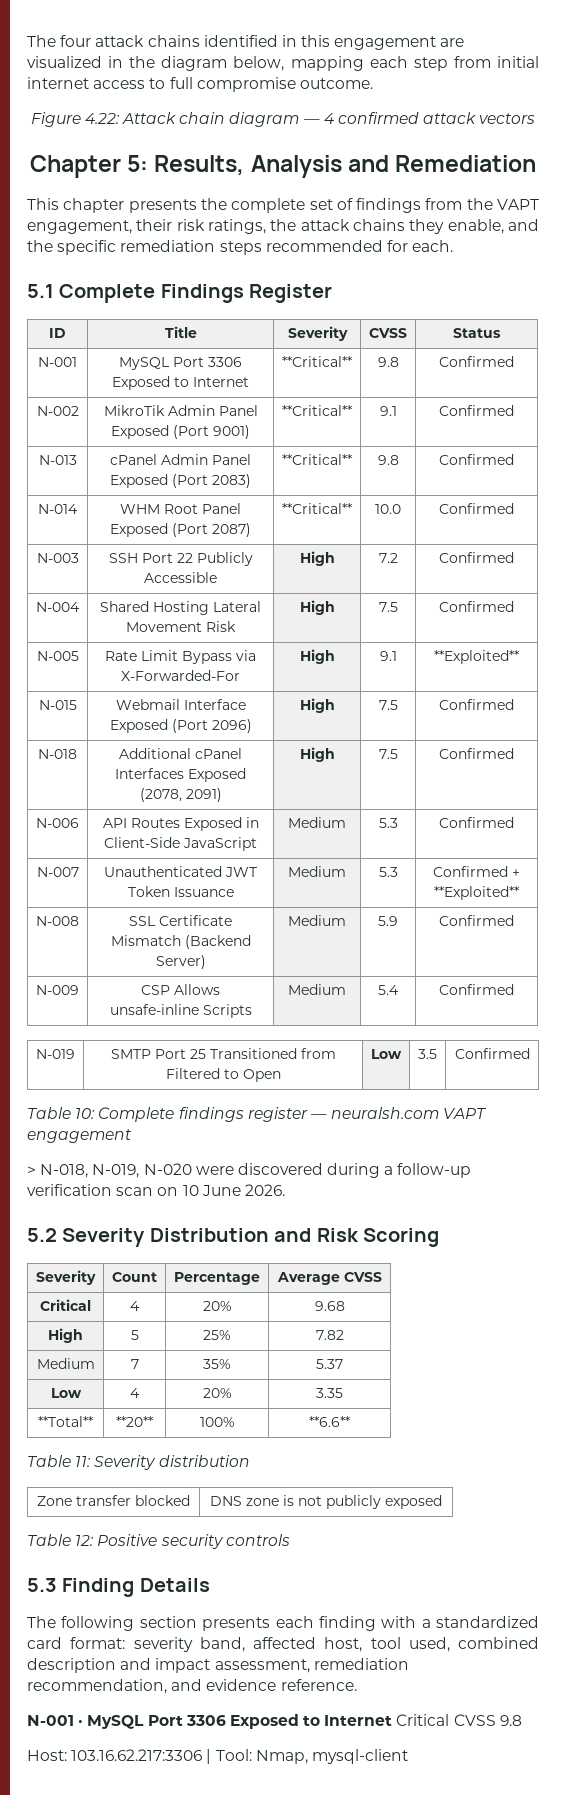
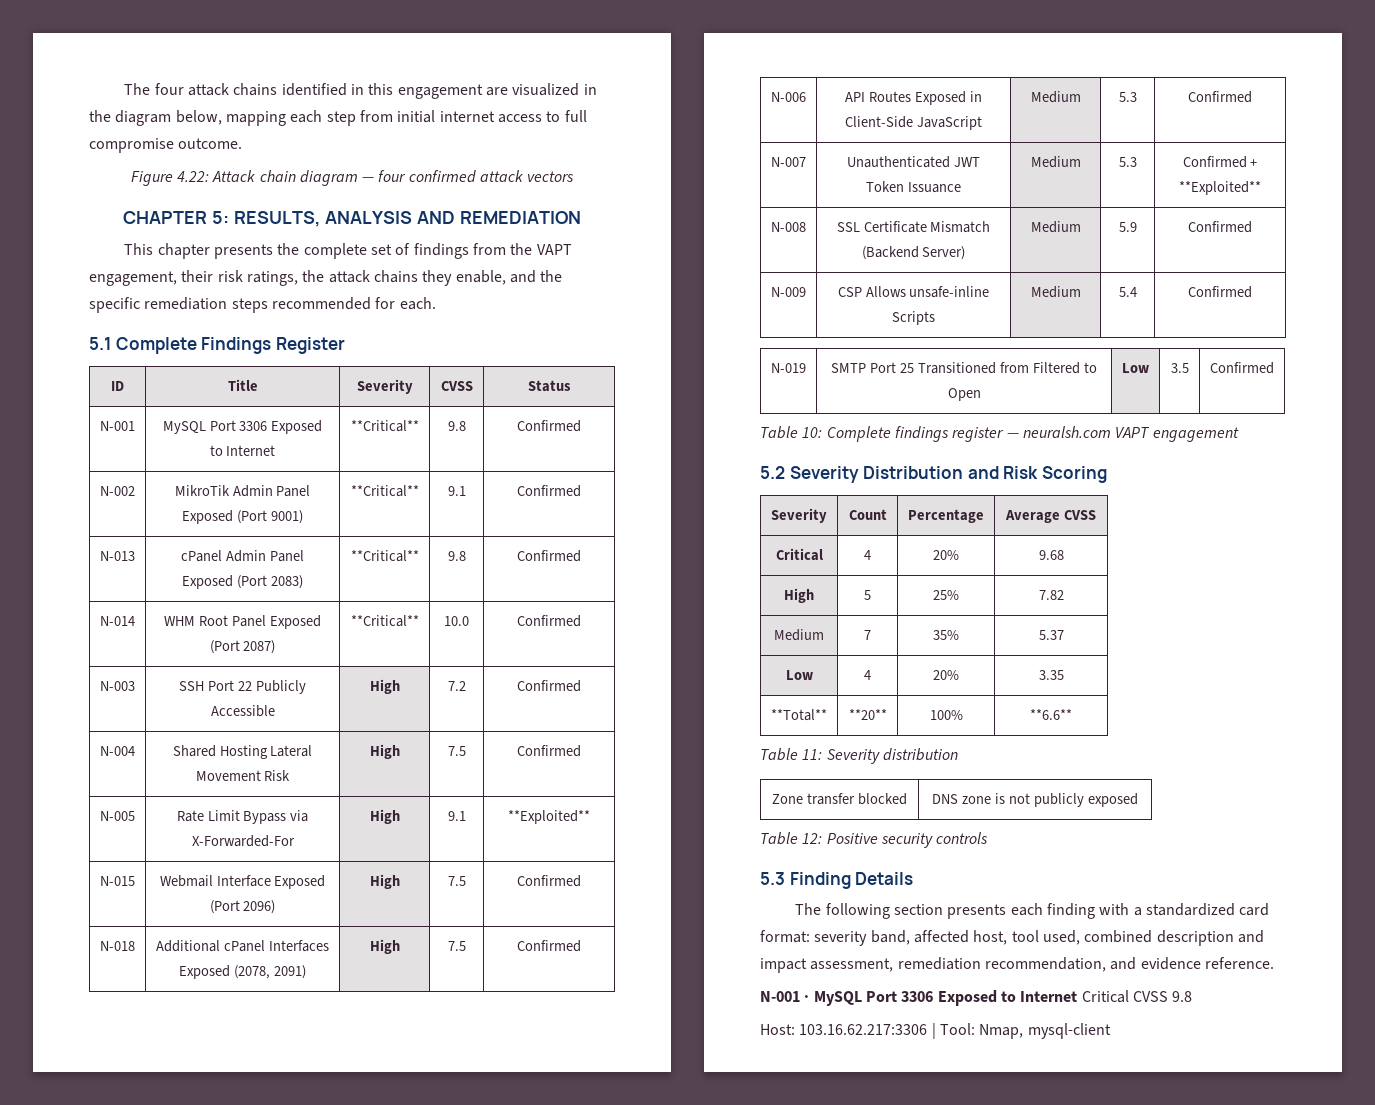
- Figure 4.22: Attack chain diagram — 4 confirmed attack vectors
+ Figure 4.22: Attack chain diagram — four confirmed attack vectors
- Chapter 5: Results, Analysis and Remediation
+ CHAPTER 5: RESULTS, ANALYSIS AND REMEDIATION
- > N-018, N-019, N-020 were discovered during a follow-up verification scan on 10 June 2026.

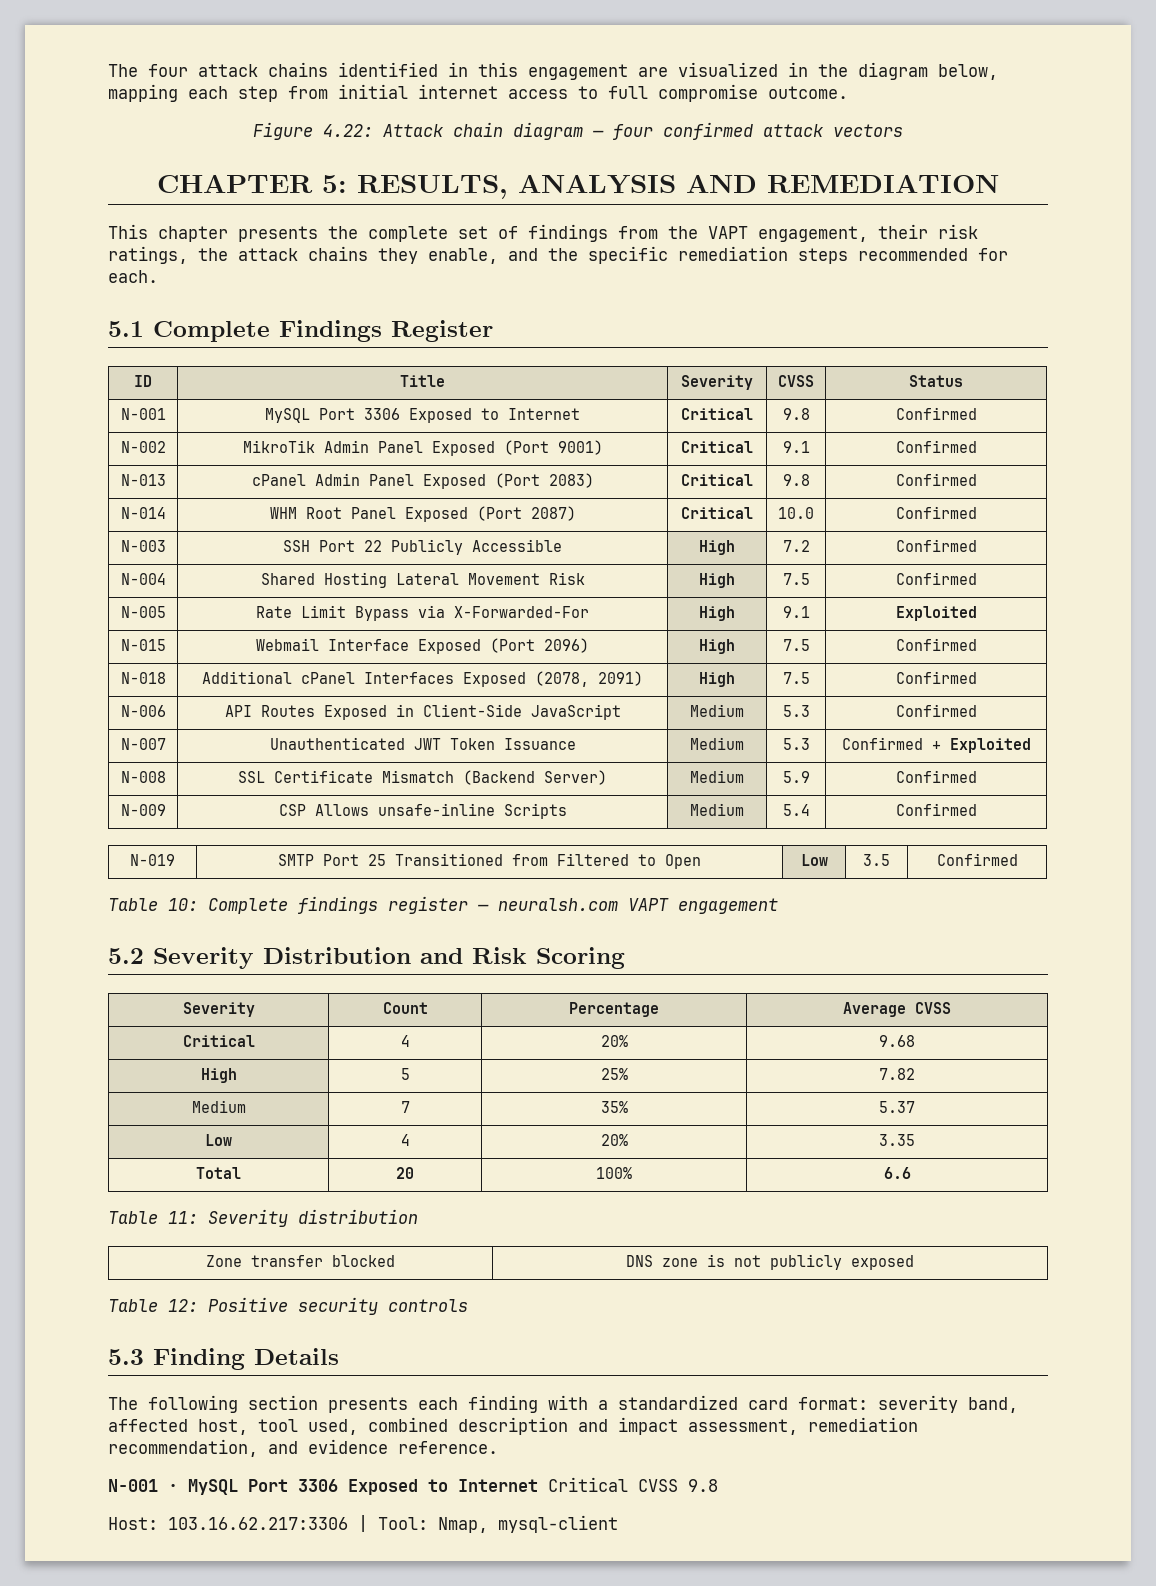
- N-001 | MySQL Port 3306 Exposed to Internet | **Critical** | 9.8 | Confirmed
+ N-001 | MySQL Port 3306 Exposed to Internet | Critical | 9.8 | Confirmed
- N-002 | MikroTik Admin Panel Exposed (Port 9001) | **Critical** | 9.1 | Confirmed
+ N-002 | MikroTik Admin Panel Exposed (Port 9001) | Critical | 9.1 | Confirmed
- N-013 | cPanel Admin Panel Exposed (Port 2083) | **Critical** | 9.8 | Confirmed
+ N-013 | cPanel Admin Panel Exposed (Port 2083) | Critical | 9.8 | Confirmed
- N-014 | WHM Root Panel Exposed (Port 2087) | **Critical** | 10.0 | Confirmed
+ N-014 | WHM Root Panel Exposed (Port 2087) | Critical | 10.0 | Confirmed
- N-005 | Rate Limit Bypass via X-Forwarded-For | High | 9.1 | **Exploited**
+ N-005 | Rate Limit Bypass via X-Forwarded-For | High | 9.1 | Exploited
- N-007 | Unauthenticated JWT Token Issuance | Medium | 5.3 | Confirmed + **Exploited**
+ N-007 | Unauthenticated JWT Token Issuance | Medium | 5.3 | Confirmed + Exploited
- **Total** | **20** | 100% | **6.6**
+ Total | 20 | 100% | 6.6

